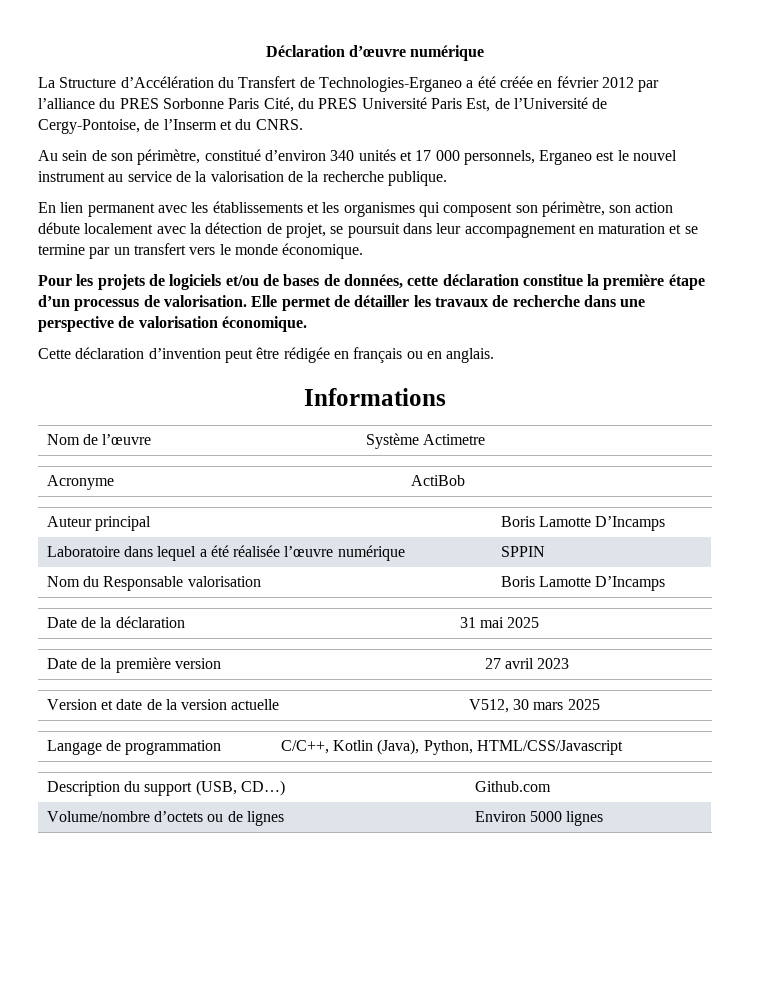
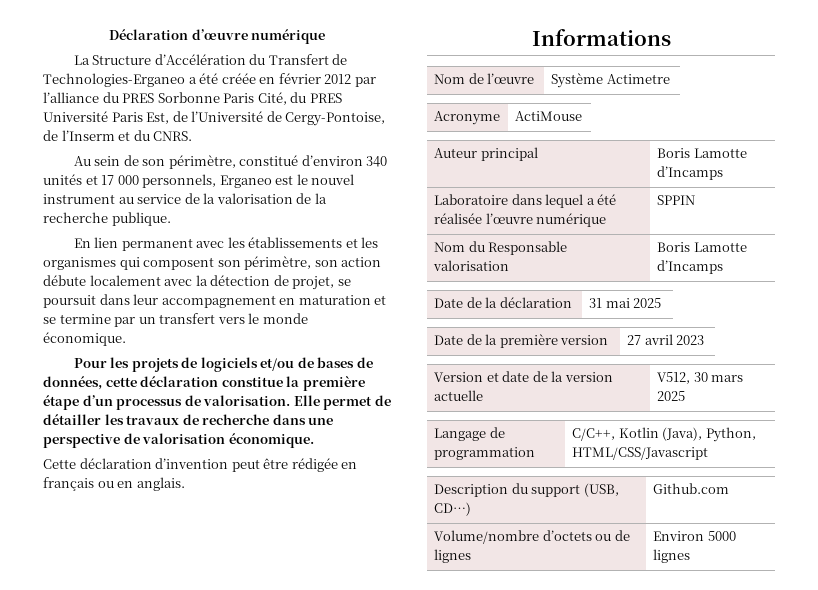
- Acronyme | ActiBob
+ Acronyme | ActiMouse
- Auteur principal | Boris Lamotte D’Incamps
+ Auteur principal | Boris Lamotte d’Incamps
- Nom du Responsable valorisation | Boris Lamotte D’Incamps
+ Nom du Responsable valorisation | Boris Lamotte d’Incamps

